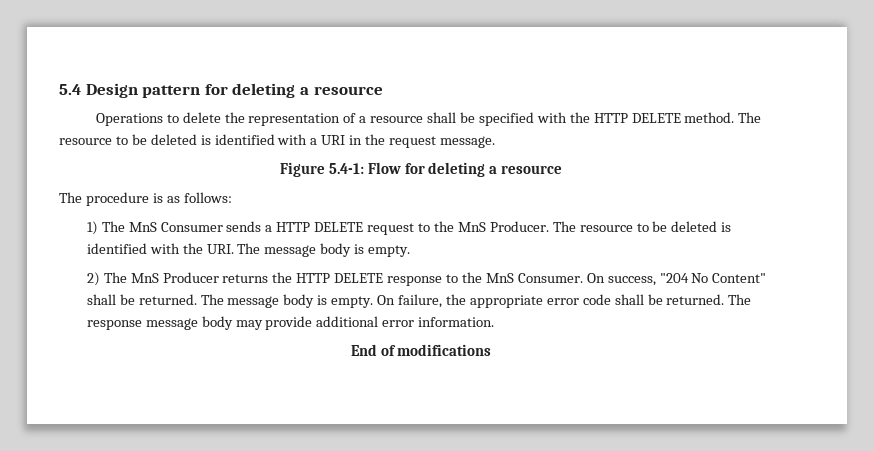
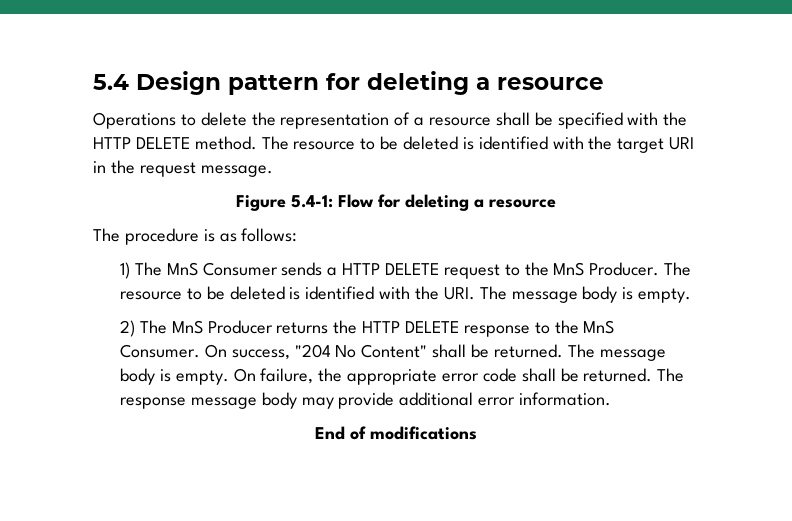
- The resource to be deleted is identified with a URI in the request message.
+ The resource to be deleted is identified with the target URI in the request message.

